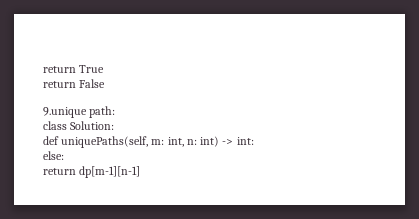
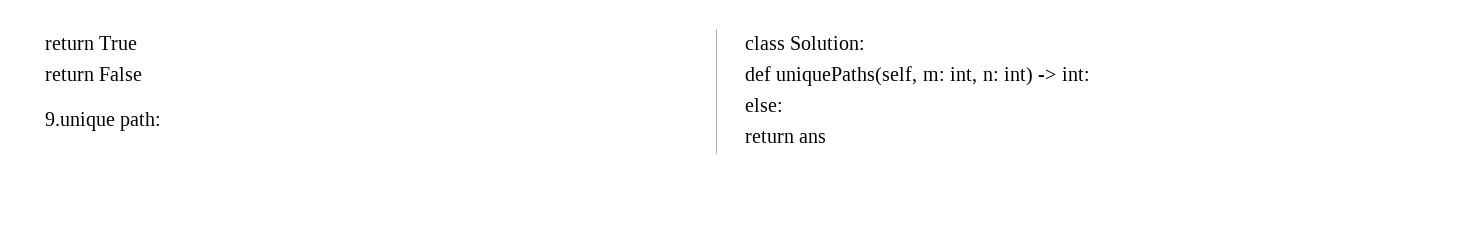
- return dp[m-1][n-1]
+ return ans

